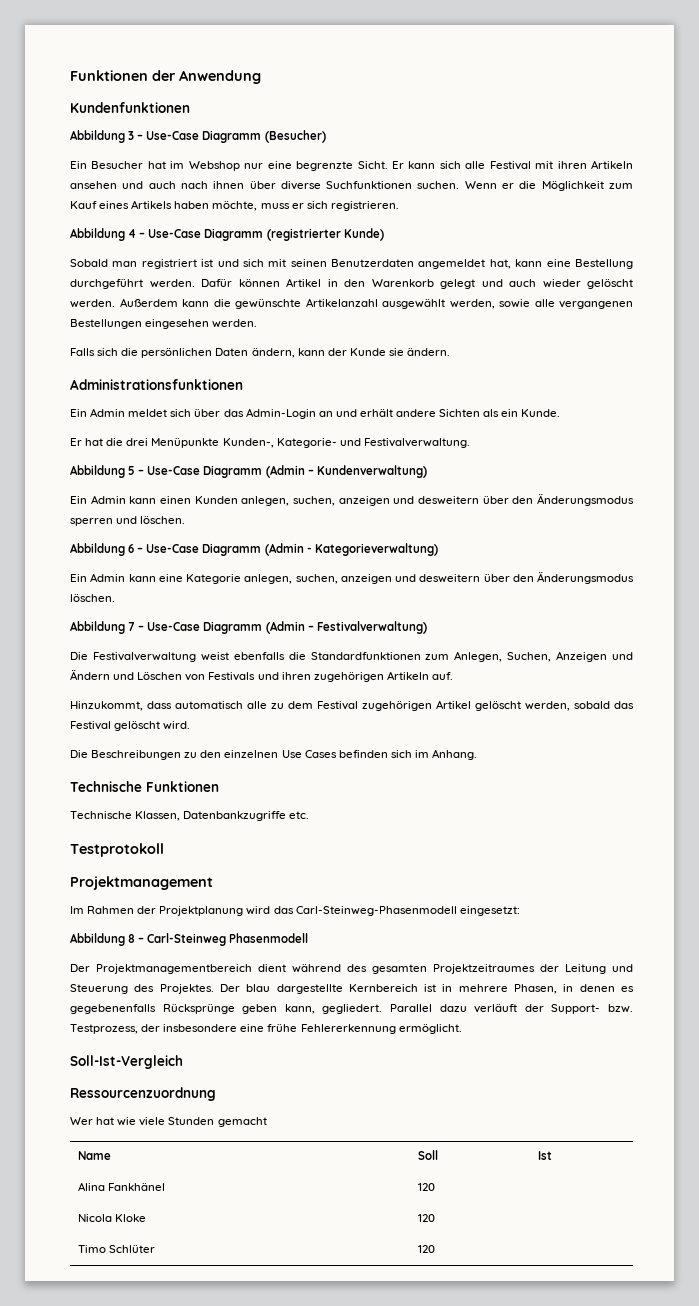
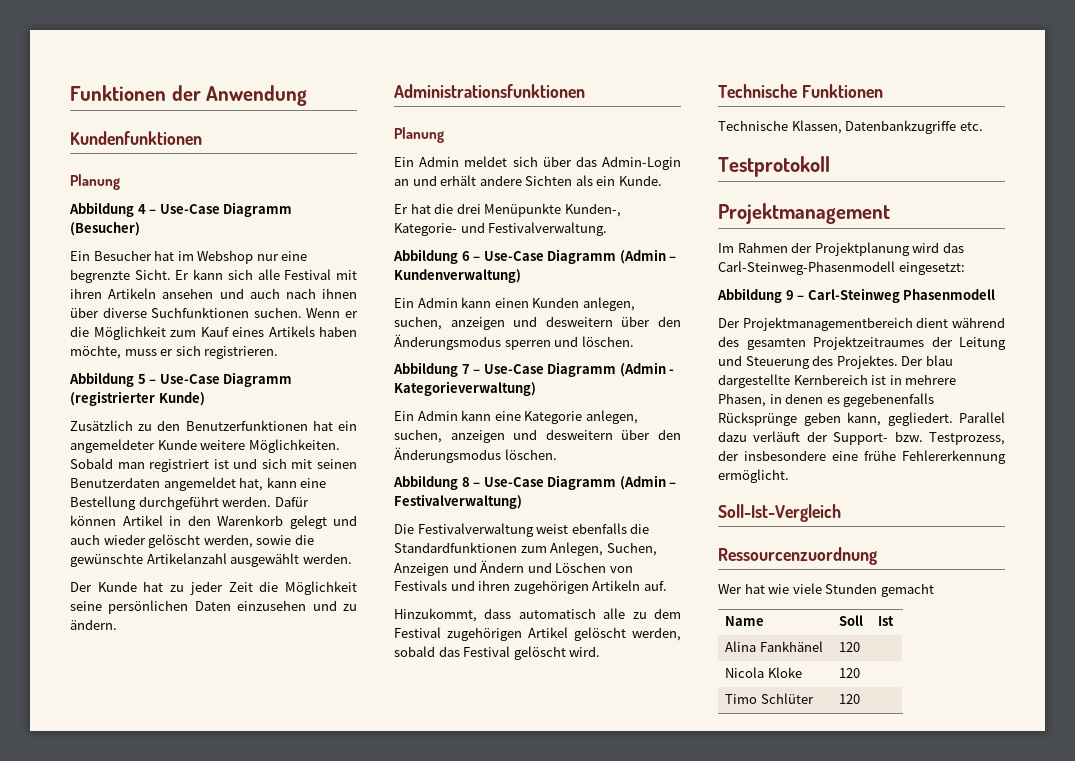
  Kundenfunktionen
- Abbildung 3 – Use-Case Diagramm (Besucher)
+ Planung
+ Abbildung 4 – Use-Case Diagramm (Besucher)
- Abbildung 4 – Use-Case Diagramm (registrierter Kunde)
+ Abbildung 5 – Use-Case Diagramm (registrierter Kunde)
+ Zusätzlich zu den Benutzerfunktionen hat ein angemeldeter Kunde weitere Möglichkeiten.
- Dafür können Artikel in den Warenkorb gelegt und auch wieder gelöscht werden. Außerdem kann die gewünschte Artikelanzahl ausgewählt werden, sowie alle vergangenen Bestellungen eingesehen werden.
- Falls sich die persönlichen Daten ändern, kann der Kunde sie ändern.
+ Dafür können Artikel in den Warenkorb gelegt und auch wieder gelöscht werden, sowie die gewünschte Artikelanzahl ausgewählt werden.
+ Der Kunde hat zu jeder Zeit die Möglichkeit seine persönlichen Daten einzusehen und zu ändern.
  Administrationsfunktionen
+ Planung
- Abbildung 5 – Use-Case Diagramm (Admin – Kundenverwaltung)
+ Abbildung 6 – Use-Case Diagramm (Admin – Kundenverwaltung)
- Abbildung 6 – Use-Case Diagramm (Admin - Kategorieverwaltung)
+ Abbildung 7 – Use-Case Diagramm (Admin - Kategorieverwaltung)
- Abbildung 7 – Use-Case Diagramm (Admin – Festivalverwaltung)
+ Abbildung 8 – Use-Case Diagramm (Admin – Festivalverwaltung)
- Die Beschreibungen zu den einzelnen Use Cases befinden sich im Anhang.
- Abbildung 8 – Carl-Steinweg Phasenmodell
+ Abbildung 9 – Carl-Steinweg Phasenmodell

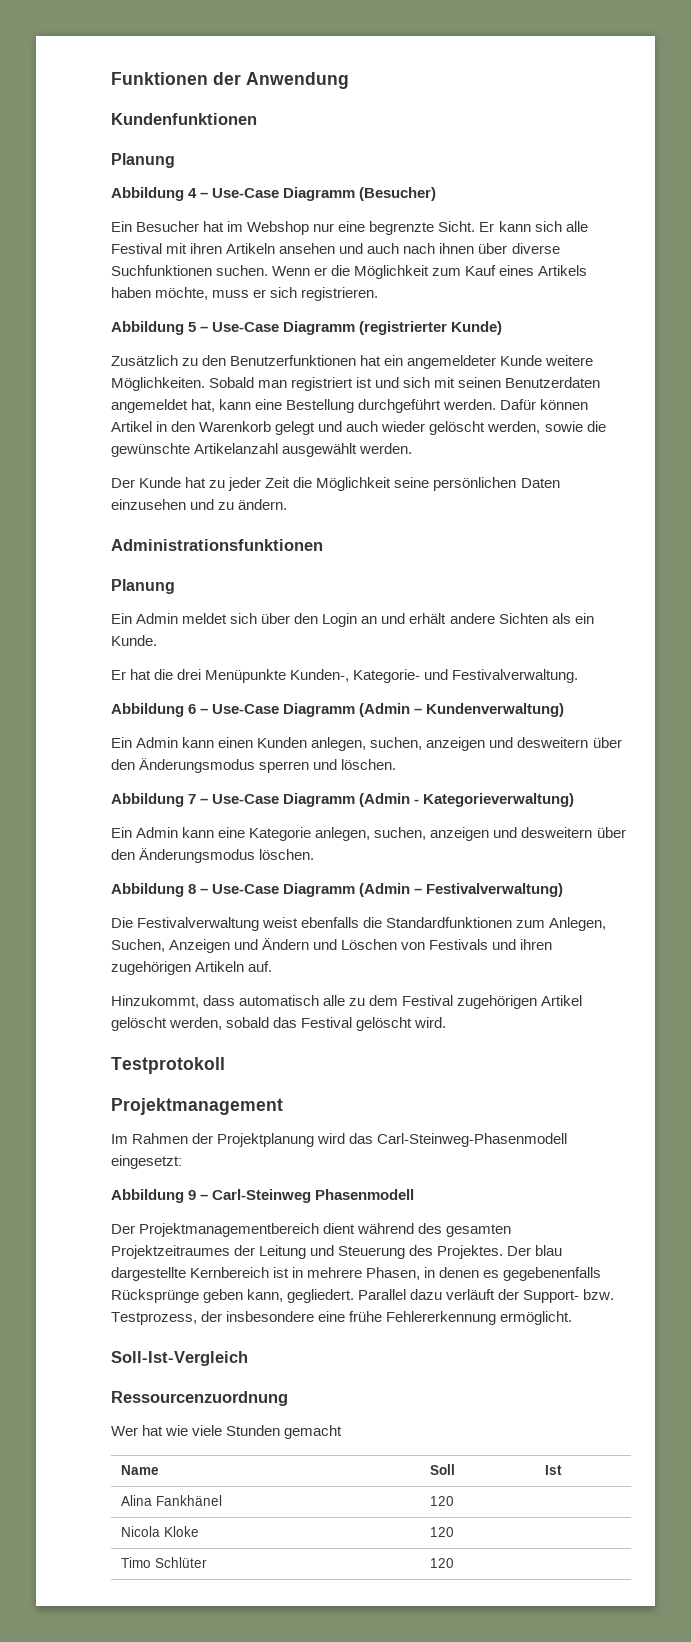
- Ein Admin meldet sich über das Admin-Login an und erhält andere Sichten als ein Kunde.
+ Ein Admin meldet sich über den Login an und erhält andere Sichten als ein Kunde.
- Technische Funktionen
- Technische Klassen, Datenbankzugriffe etc.

